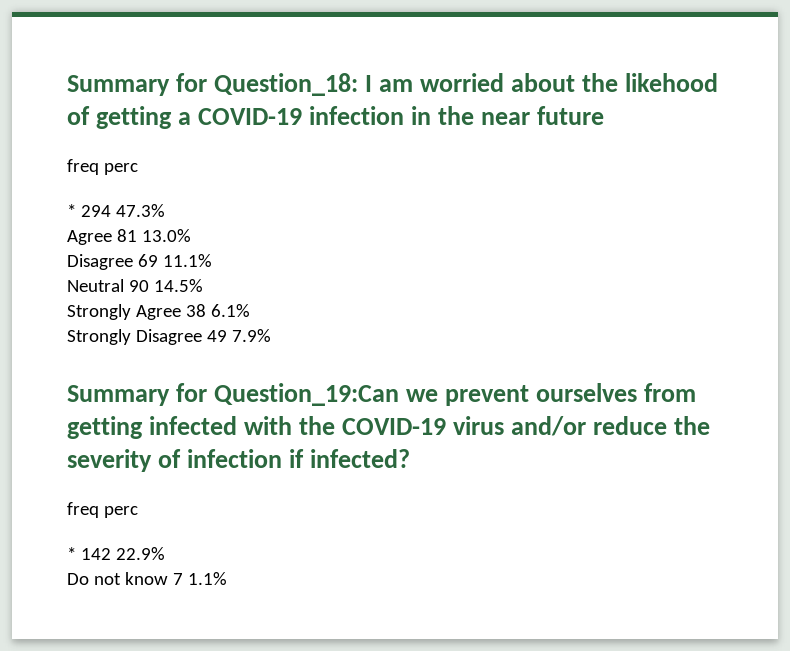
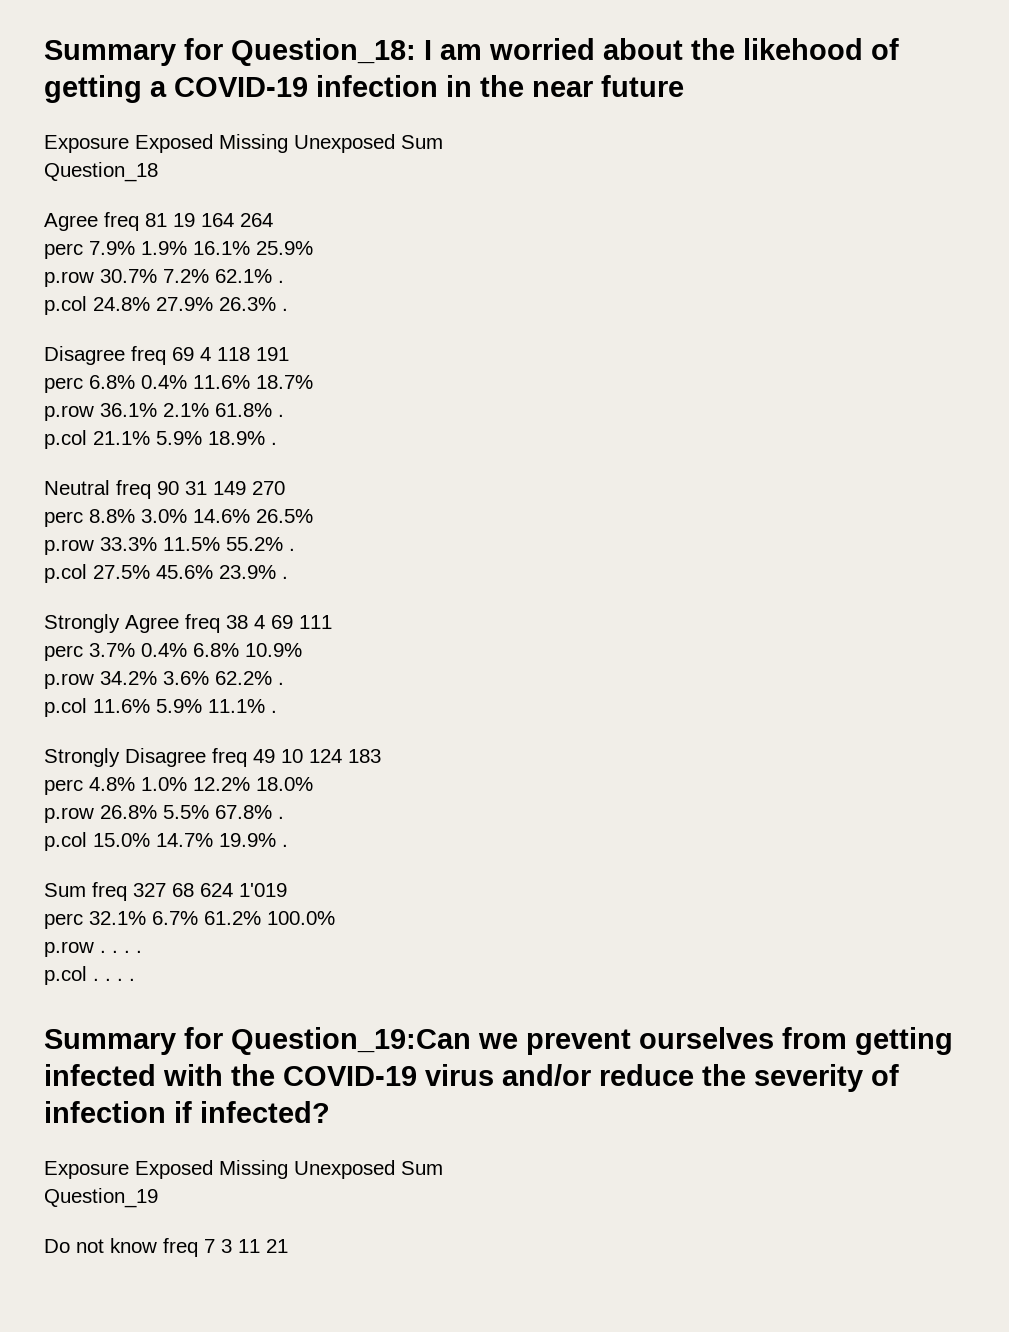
  Summary for Question_18: I am worried about the likehood of getting a COVID-19 infection in the near future
- freq perc
- * 294 47.3%
- Agree 81 13.0%
- Disagree 69 11.1%
- Neutral 90 14.5%
- Strongly Agree 38 6.1%
- Strongly Disagree 49 7.9%
+ Exposure Exposed Missing Unexposed Sum
+ Question_18
+ Agree freq 81 19 164 264
+ perc 7.9% 1.9% 16.1% 25.9%
+ p.row 30.7% 7.2% 62.1% .
+ p.col 24.8% 27.9% 26.3% .
+ Disagree freq 69 4 118 191
+ perc 6.8% 0.4% 11.6% 18.7%
+ p.row 36.1% 2.1% 61.8% .
+ p.col 21.1% 5.9% 18.9% .
+ Neutral freq 90 31 149 270
+ perc 8.8% 3.0% 14.6% 26.5%
+ p.row 33.3% 11.5% 55.2% .
+ p.col 27.5% 45.6% 23.9% .
+ Strongly Agree freq 38 4 69 111
+ perc 3.7% 0.4% 6.8% 10.9%
+ p.row 34.2% 3.6% 62.2% .
+ p.col 11.6% 5.9% 11.1% .
+ Strongly Disagree freq 49 10 124 183
+ perc 4.8% 1.0% 12.2% 18.0%
+ p.row 26.8% 5.5% 67.8% .
+ p.col 15.0% 14.7% 19.9% .
+ Sum freq 327 68 624 1'019
+ perc 32.1% 6.7% 61.2% 100.0%
+ p.row . . . .
+ p.col . . . .
  Summary for Question_19:Can we prevent ourselves from getting infected with the COVID-19 virus and/or reduce the severity of infection if infected?
- freq perc
- * 142 22.9%
- Do not know 7 1.1%
+ Exposure Exposed Missing Unexposed Sum
+ Question_19
+ Do not know freq 7 3 11 21

